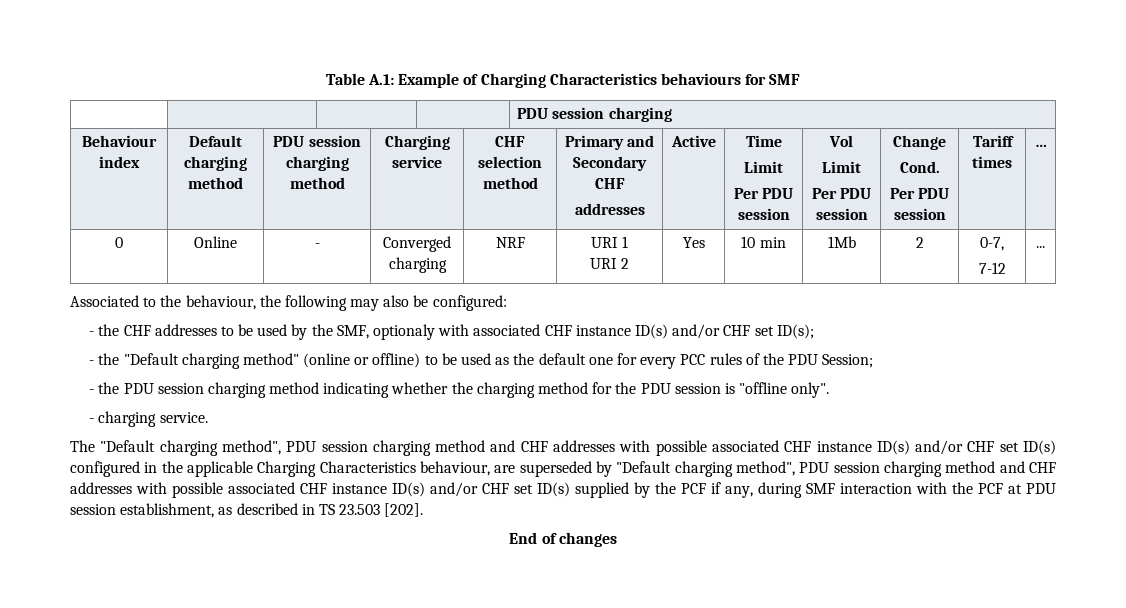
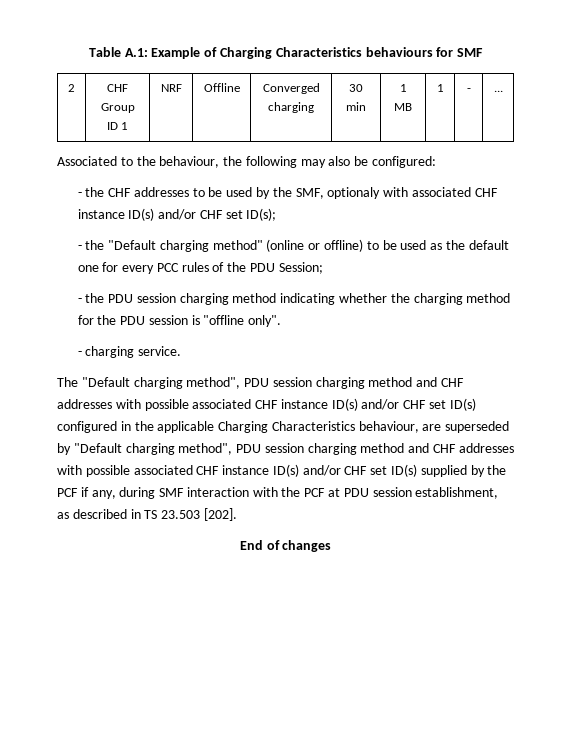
- | | | | PDU session charging
- Behaviour index | Default charging method | PDU session charging method | Charging service | CHF selection method | Primary and Secondary CHF
- addresses | Active | Time
- Limit
- Per PDU session | Vol
- Limit
- Per PDU session | Change
- Cond.
- Per PDU session | Tariff times | …
- 0 | Online | - | Converged charging | NRF | URI 1
- URI 2 | Yes | 10 min | 1Mb | 2 | 0-7,
- 7-12 | ...
+ 2 | CHF Group ID 1 | NRF | Offline | Converged charging | 30 min | 1 MB | 1 | - | ...

